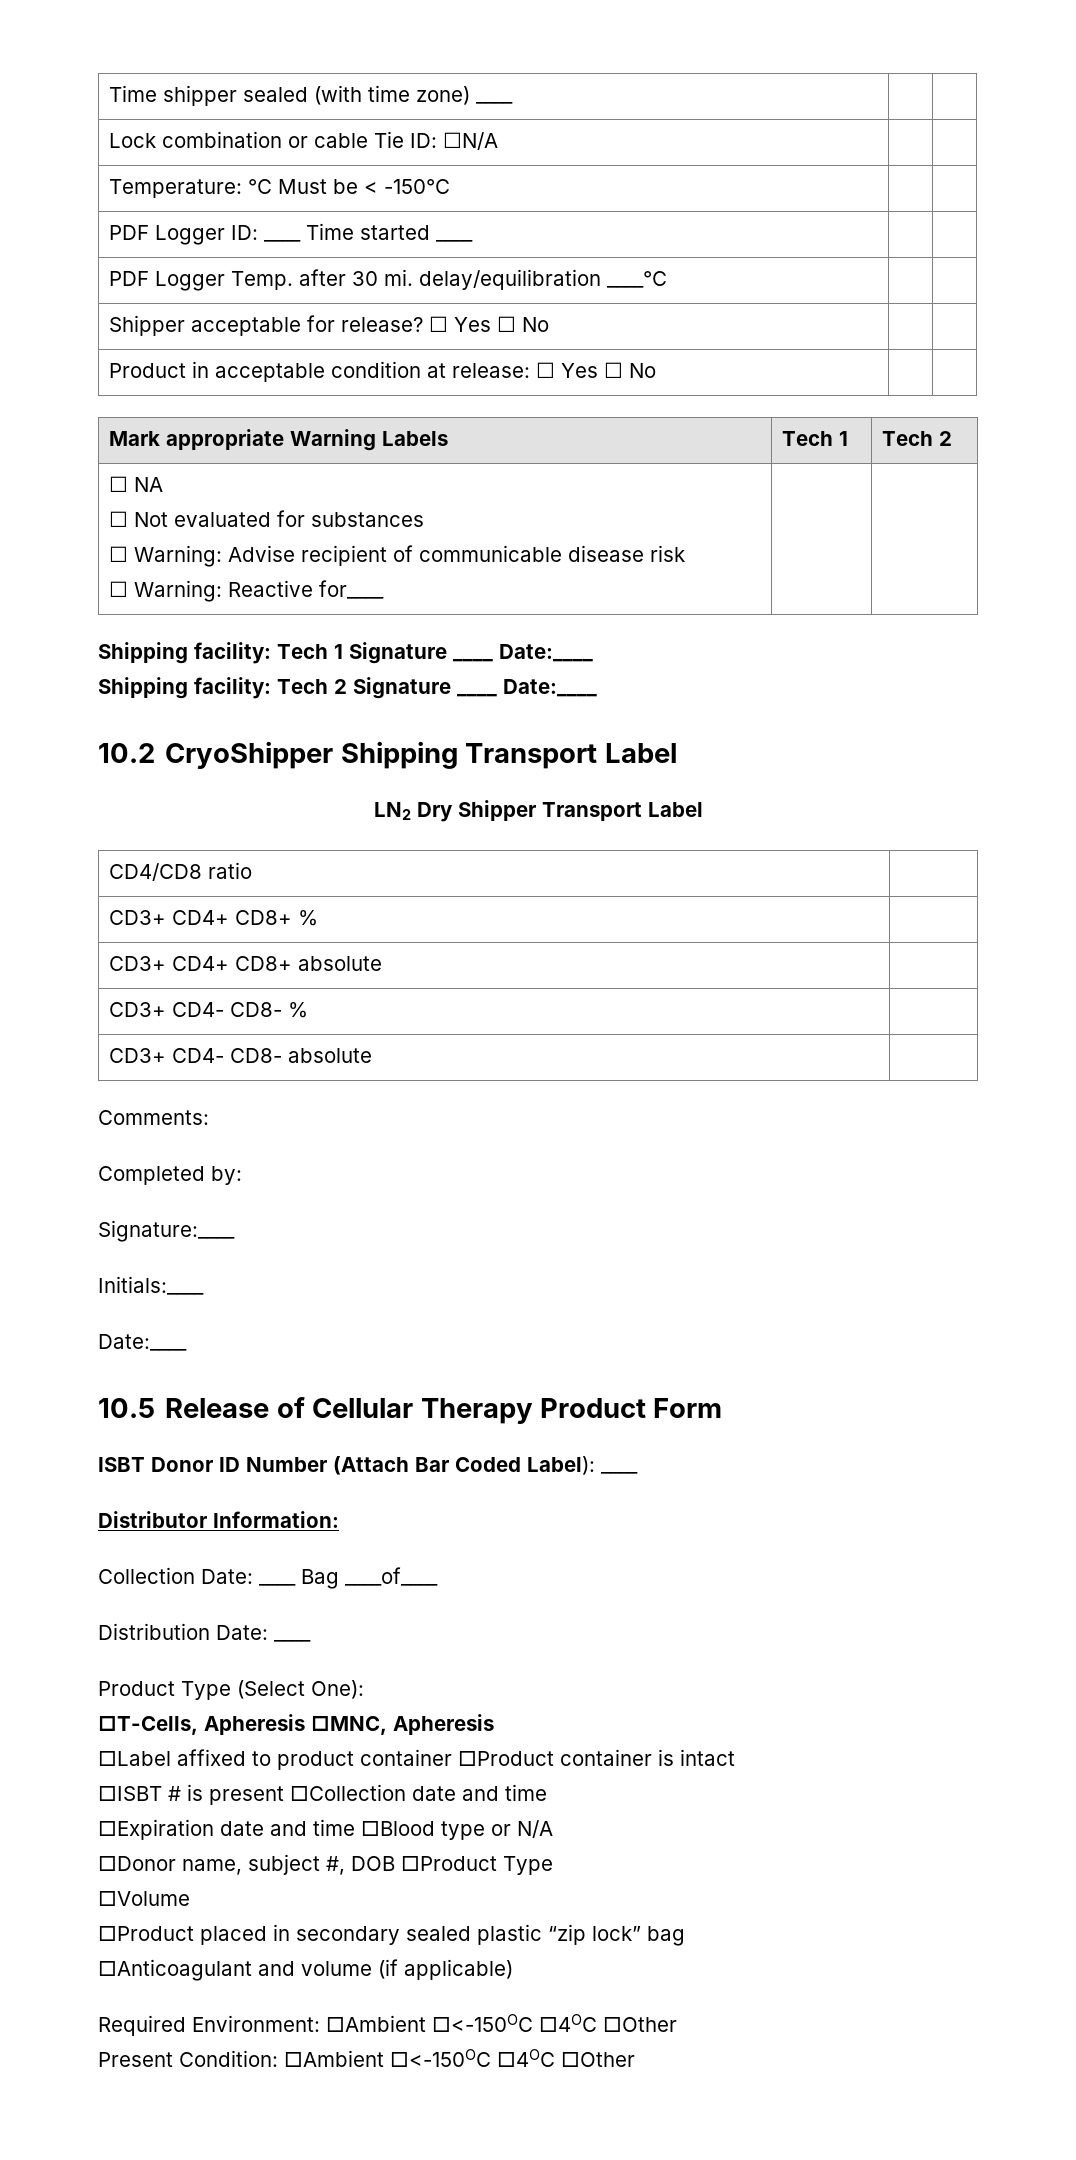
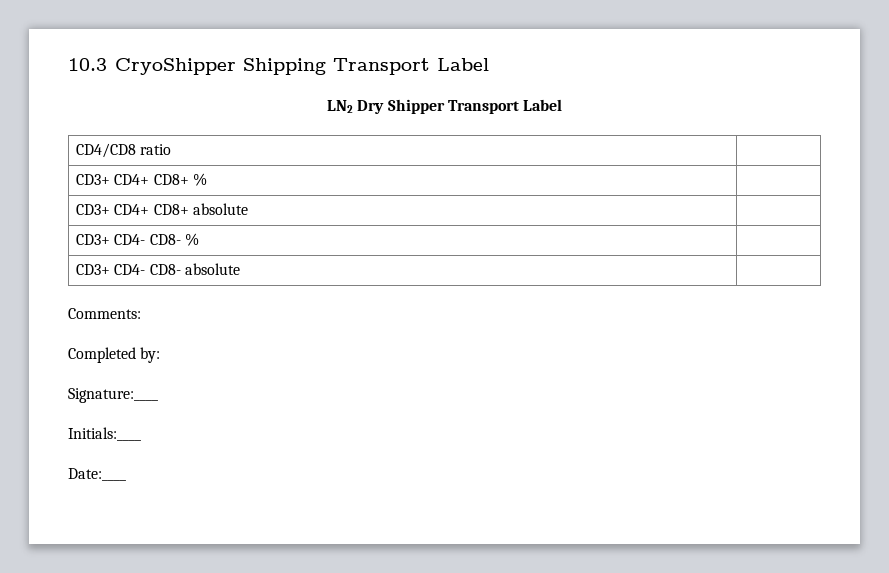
- Time shipper sealed (with time zone) ____ | |
- Lock combination or cable Tie ID: ☐N/A | |
- Temperature: °C Must be < -150°C | |
- PDF Logger ID: ____ Time started ____ | |
- PDF Logger Temp. after 30 mi. delay/equilibration ____°C | |
- Shipper acceptable for release? ☐ Yes ☐ No | |
- Product in acceptable condition at release: ☐ Yes ☐ No | |
- Mark appropriate Warning Labels | Tech 1 | Tech 2
- ☐ NA
- ☐ Not evaluated for substances
- ☐ Warning: Advise recipient of communicable disease risk
- ☐ Warning: Reactive for____ | |
- Shipping facility: Tech 1 Signature ____ Date:____
- Shipping facility: Tech 2 Signature ____ Date:____
- 10.2 CryoShipper Shipping Transport Label
+ 10.3 CryoShipper Shipping Transport Label
- 10.5 Release of Cellular Therapy Product Form
- ISBT Donor ID Number (Attach Bar Coded Label): ____
- Distributor Information:
- Collection Date: ____ Bag ____of____
- Distribution Date: ____
- Product Type (Select One):
- □T-Cells, Apheresis □MNC, Apheresis
- □Label affixed to product container □Product container is intact
- □ISBT # is present □Collection date and time
- □Expiration date and time □Blood type or N/A
- □Donor name, subject #, DOB □Product Type
- □Volume
- □Product placed in secondary sealed plastic “zip lock” bag
- □Anticoagulant and volume (if applicable)
- Required Environment: □Ambient □<-150OC □4OC □Other
- Present Condition: □Ambient □<-150OC □4OC □Other

